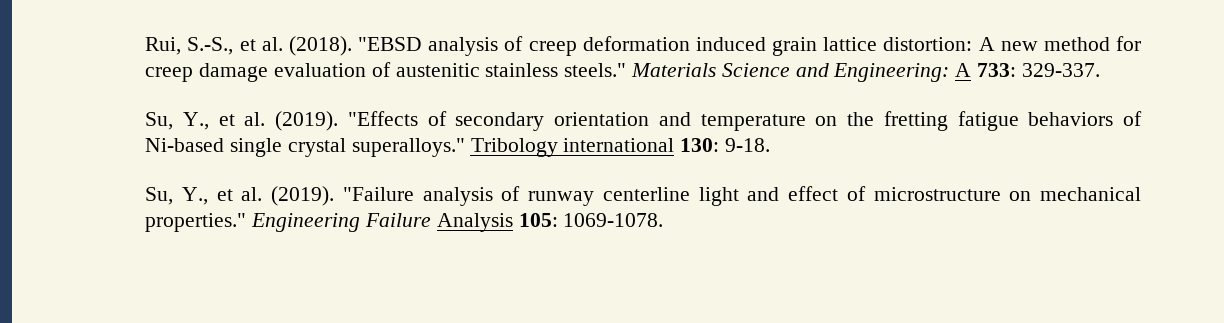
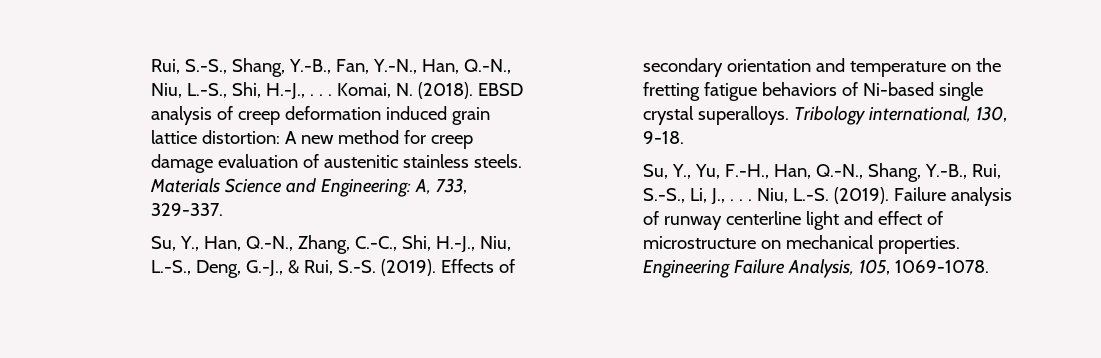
- Rui, S.-S., et al. (2018). "EBSD analysis of creep deformation induced grain lattice distortion: A new method for creep damage evaluation of austenitic stainless steels."
+ Rui, S.-S., Shang, Y.-B., Fan, Y.-N., Han, Q.-N., Niu, L.-S., Shi, H.-J., . . . Komai, N. (2018). EBSD analysis of creep deformation induced grain lattice distortion: A new method for creep damage evaluation of austenitic stainless steels.
- Materials Science and Engineering: A 733: 329-337.
+ Materials Science and Engineering: A, 733, 329-337.
- Su, Y., et al. (2019). "Effects of secondary orientation and temperature on the fretting fatigue behaviors of Ni-based single crystal superalloys." Tribology international 130: 9-18.
+ Su, Y., Han, Q.-N., Zhang, C.-C., Shi, H.-J., Niu, L.-S., Deng, G.-J., & Rui, S.-S. (2019). Effects of secondary orientation and temperature on the fretting fatigue behaviors of Ni-based single crystal superalloys. Tribology international, 130, 9-18.
- Su, Y., et al. (2019). "Failure analysis of runway centerline light and effect of microstructure on mechanical properties."
+ Su, Y., Yu, F.-H., Han, Q.-N., Shang, Y.-B., Rui, S.-S., Li, J., . . . Niu, L.-S. (2019). Failure analysis of runway centerline light and effect of microstructure on mechanical properties.
- Engineering Failure Analysis 105: 1069-1078.
+ Engineering Failure Analysis, 105, 1069-1078.

